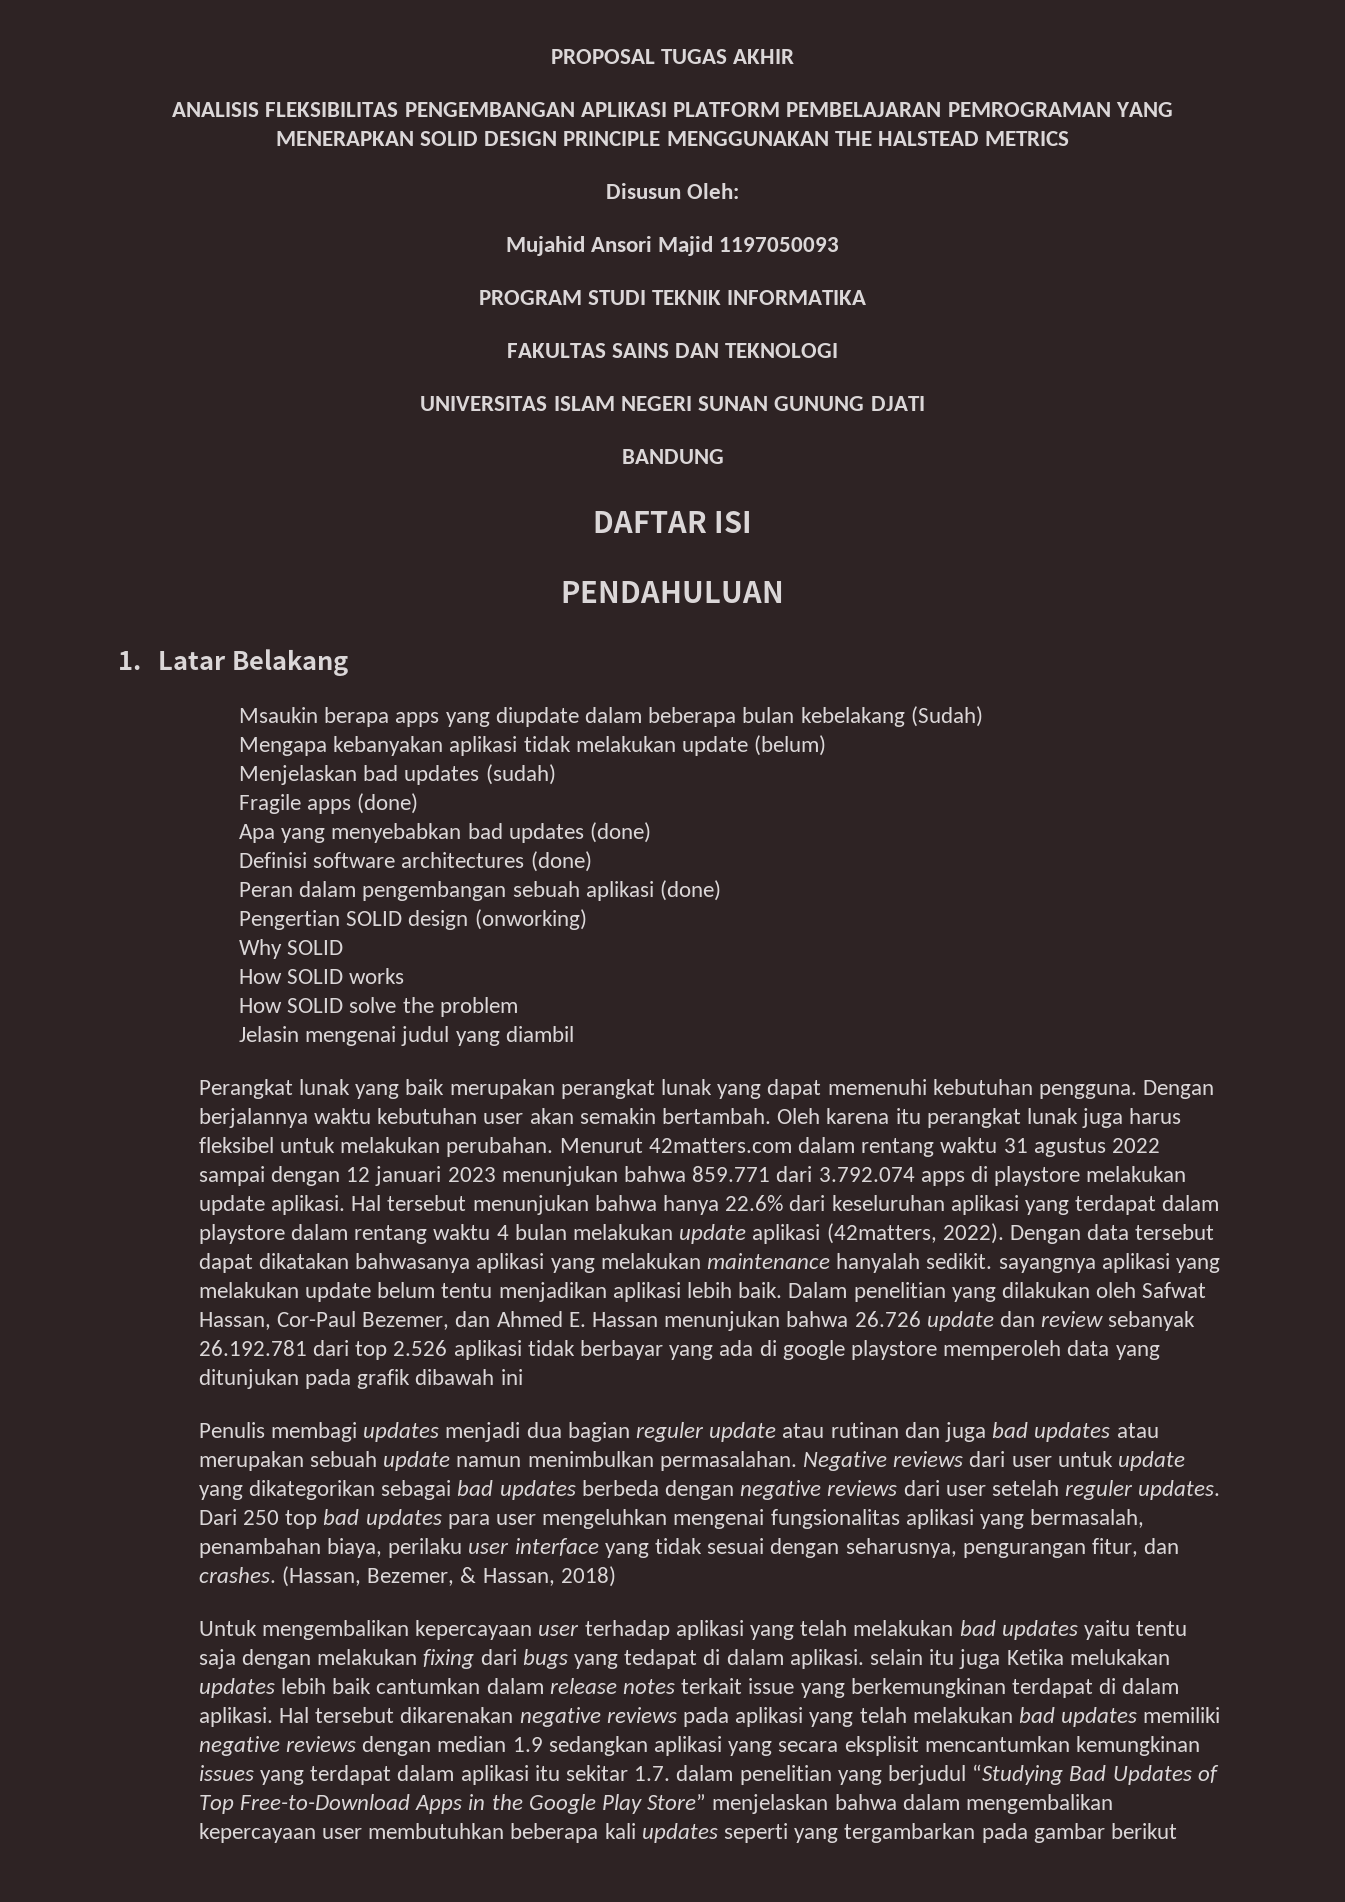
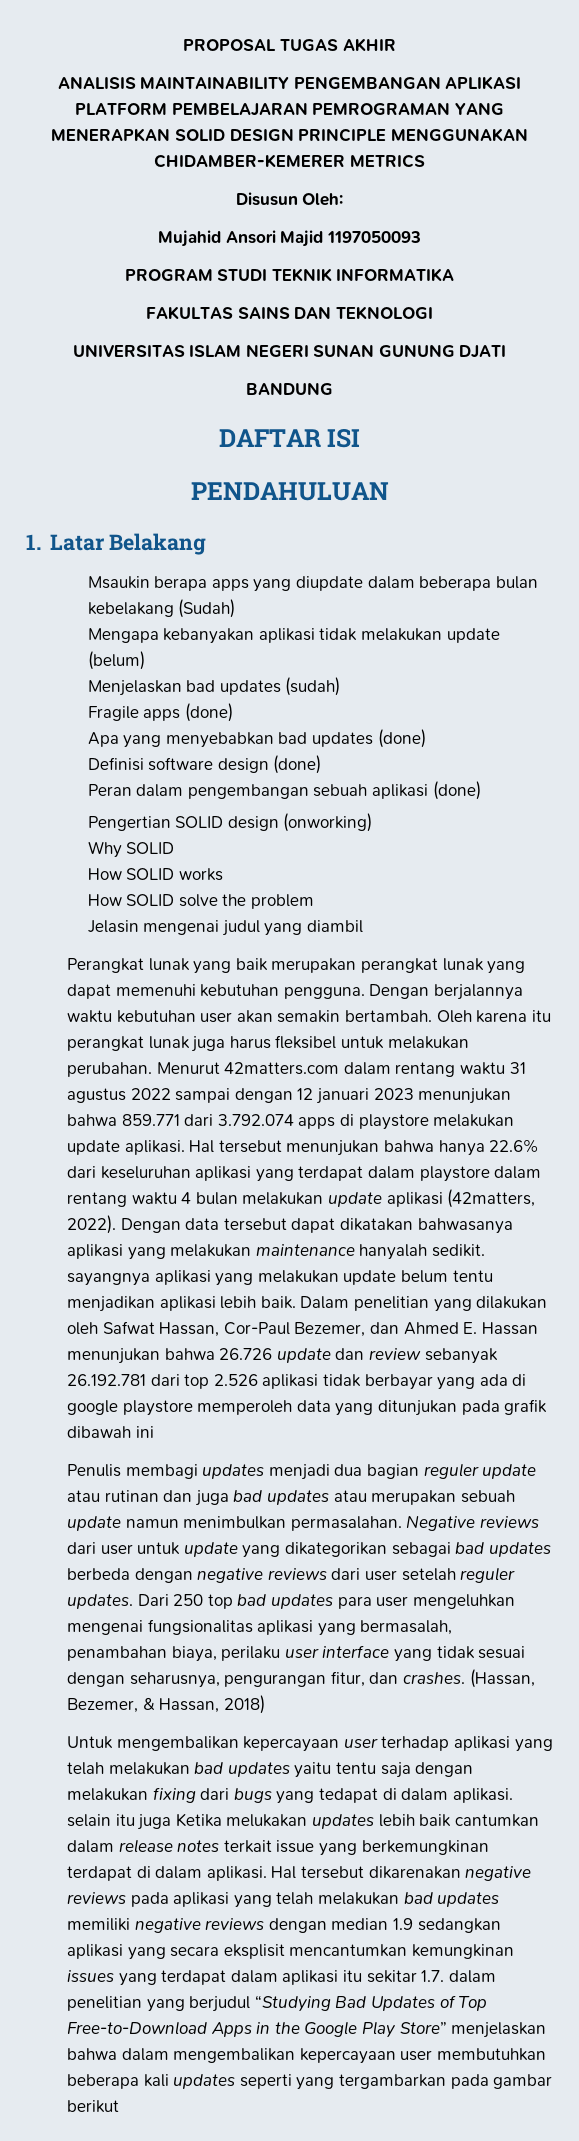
- ANALISIS FLEKSIBILITAS PENGEMBANGAN APLIKASI PLATFORM PEMBELAJARAN PEMROGRAMAN YANG MENERAPKAN SOLID DESIGN PRINCIPLE MENGGUNAKAN THE HALSTEAD METRICS
+ ANALISIS MAINTAINABILITY PENGEMBANGAN APLIKASI PLATFORM PEMBELAJARAN PEMROGRAMAN YANG MENERAPKAN SOLID DESIGN PRINCIPLE MENGGUNAKAN CHIDAMBER-KEMERER METRICS
- Definisi software architectures (done)
+ Definisi software design (done)

